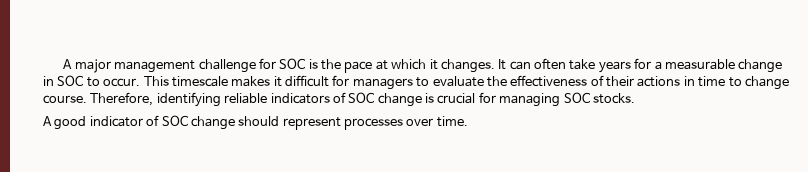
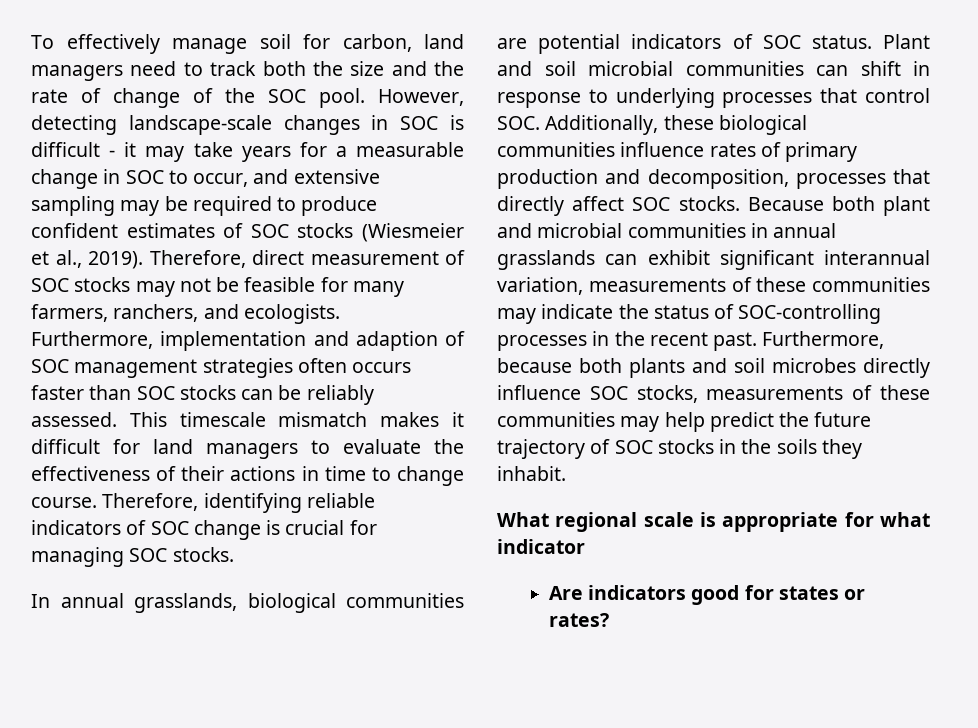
- A major management challenge for SOC is the pace at which it changes. It can often take years for a measurable change in SOC to occur.
+ To effectively manage soil for carbon, land managers need to track both the size and the rate of change of the SOC pool. However, detecting landscape-scale changes in SOC is difficult - it may take years for a measurable change in SOC to occur, and extensive sampling may be required to produce confident estimates of SOC stocks (Wiesmeier et al., 2019). Therefore, direct measurement of SOC stocks may not be feasible for many farmers, ranchers, and ecologists. Furthermore, implementation and adaption of SOC management strategies often occurs faster than SOC stocks can be reliably assessed.
- This timescale makes it difficult for managers to evaluate the effectiveness of their actions in time to change course.
+ This timescale mismatch makes it difficult for land managers to evaluate the effectiveness of their actions in time to change course.
- A good indicator of SOC change should represent processes over time.
+ In annual grasslands, biological communities are potential indicators of SOC status. Plant and soil microbial communities can shift in response to underlying processes that control SOC. Additionally, these biological communities influence rates of primary production and decomposition, processes that directly affect SOC stocks. Because both plant and microbial communities in annual grasslands can exhibit significant interannual variation, measurements of these communities may indicate the status of SOC-controlling processes in the recent past. Furthermore, because both plants and soil microbes directly influence SOC stocks, measurements of these communities may help predict the future trajectory of SOC stocks in the soils they inhabit.
+ What regional scale is appropriate for what indicator
+ Are indicators good for states or rates?

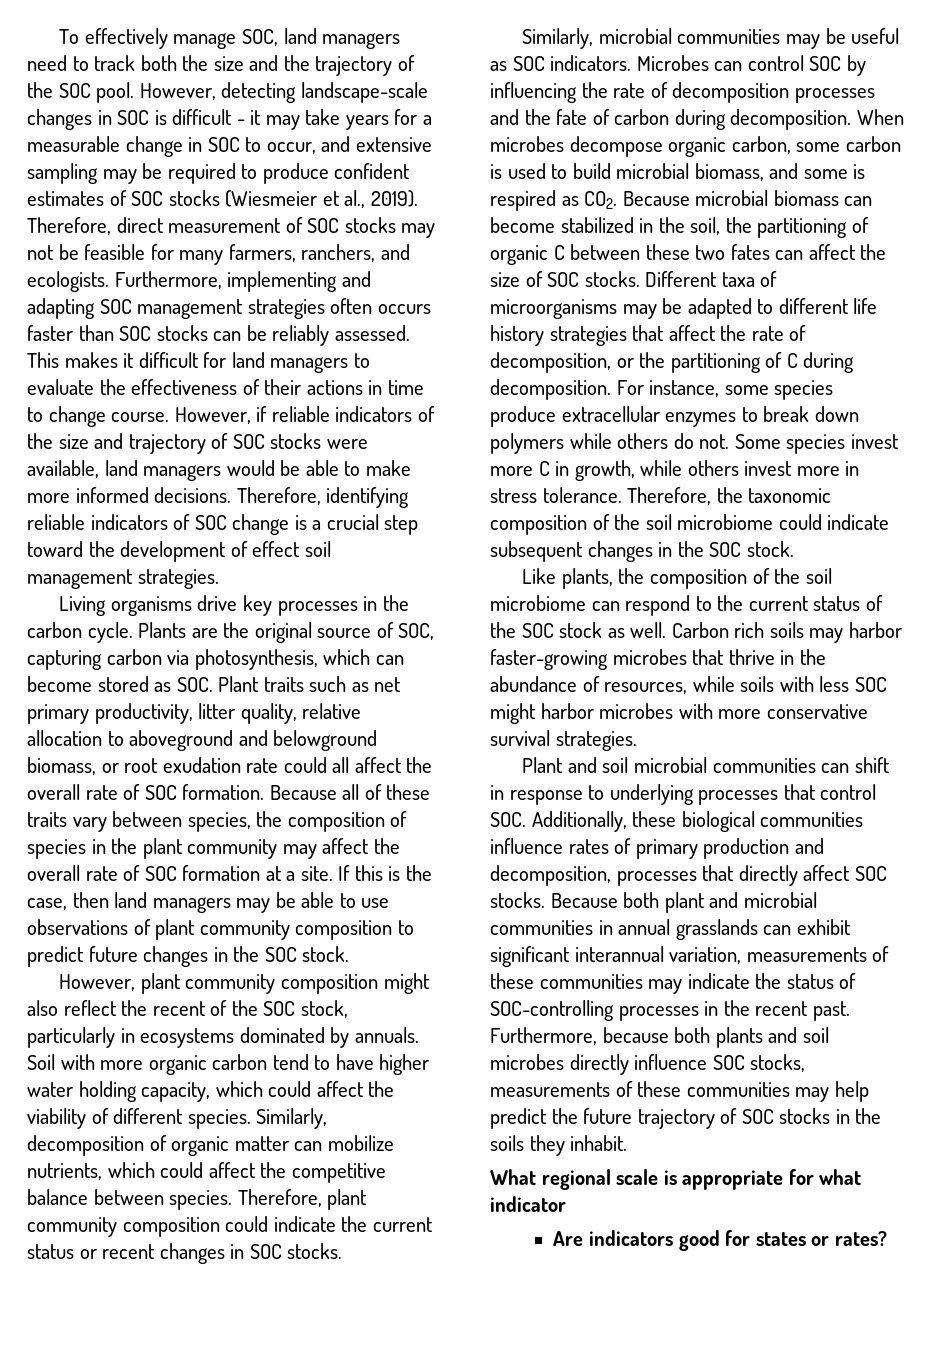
- To effectively manage soil for carbon, land managers need to track both the size and the rate of change of the SOC pool.
+ To effectively manage SOC, land managers need to track both the size and the trajectory of the SOC pool.
- Furthermore, implementation and adaption of SOC management strategies often occurs faster than SOC stocks can be reliably assessed.
+ Furthermore, implementing and adapting SOC management strategies often occurs faster than SOC stocks can be reliably assessed.
- This timescale mismatch makes it difficult for land managers to evaluate the effectiveness of their actions in time to change course.
+ This makes it difficult for land managers to evaluate the effectiveness of their actions in time to change course.
+ However, if reliable indicators of the size and trajectory of SOC stocks were available, land managers would be able to make more informed decisions.
- Therefore, identifying reliable indicators of SOC change is crucial for managing SOC stocks.
- In annual grasslands, biological communities are potential indicators of SOC status. Plant and soil microbial communities can shift in response to underlying processes that control SOC. Additionally, these biological communities influence rates of primary production and decomposition, processes that directly affect SOC stocks.
+ Therefore, identifying reliable indicators of SOC change is a crucial step toward the development of effect soil management strategies.
+ Living organisms drive key processes in the carbon cycle. Plants are the original source of SOC, capturing carbon via photosynthesis, which can become stored as SOC. Plant traits such as net primary productivity, litter quality, relative allocation to aboveground and belowground biomass, or root exudation rate could all affect the overall rate of SOC formation. Because all of these traits vary between species, the composition of species in the plant community may affect the overall rate of SOC formation at a site. If this is the case, then land managers may be able to use observations of plant community composition to predict future changes in the SOC stock.
+ However, plant community composition might also reflect the recent of the SOC stock, particularly in ecosystems dominated by annuals. Soil with more organic carbon tend to have higher water holding capacity, which could affect the viability of different species. Similarly, decomposition of organic matter can mobilize nutrients, which could affect the competitive balance between species. Therefore, plant community composition could indicate the current status or recent changes in SOC stocks.
+ Similarly, microbial communities may be useful as SOC indicators. Microbes can control SOC by influencing the rate of decomposition processes and the fate of carbon during decomposition. When microbes decompose organic carbon, some carbon is used to build microbial biomass, and some is respired as CO2. Because microbial biomass can become stabilized in the soil, the partitioning of organic C between these two fates can affect the size of SOC stocks. Different taxa of microorganisms may be adapted to different life history strategies that affect the rate of decomposition, or the partitioning of C during decomposition. For instance, some species produce extracellular enzymes to break down polymers while others do not. Some species invest more C in growth, while others invest more in stress tolerance. Therefore, the taxonomic composition of the soil microbiome could indicate subsequent changes in the SOC stock.
+ Like plants, the composition of the soil microbiome can respond to the current status of the SOC stock as well. Carbon rich soils may harbor faster-growing microbes that thrive in the abundance of resources, while soils with less SOC might harbor microbes with more conservative survival strategies.
+ Plant and soil microbial communities can shift in response to underlying processes that control SOC. Additionally, these biological communities influence rates of primary production and decomposition, processes that directly affect SOC stocks.

